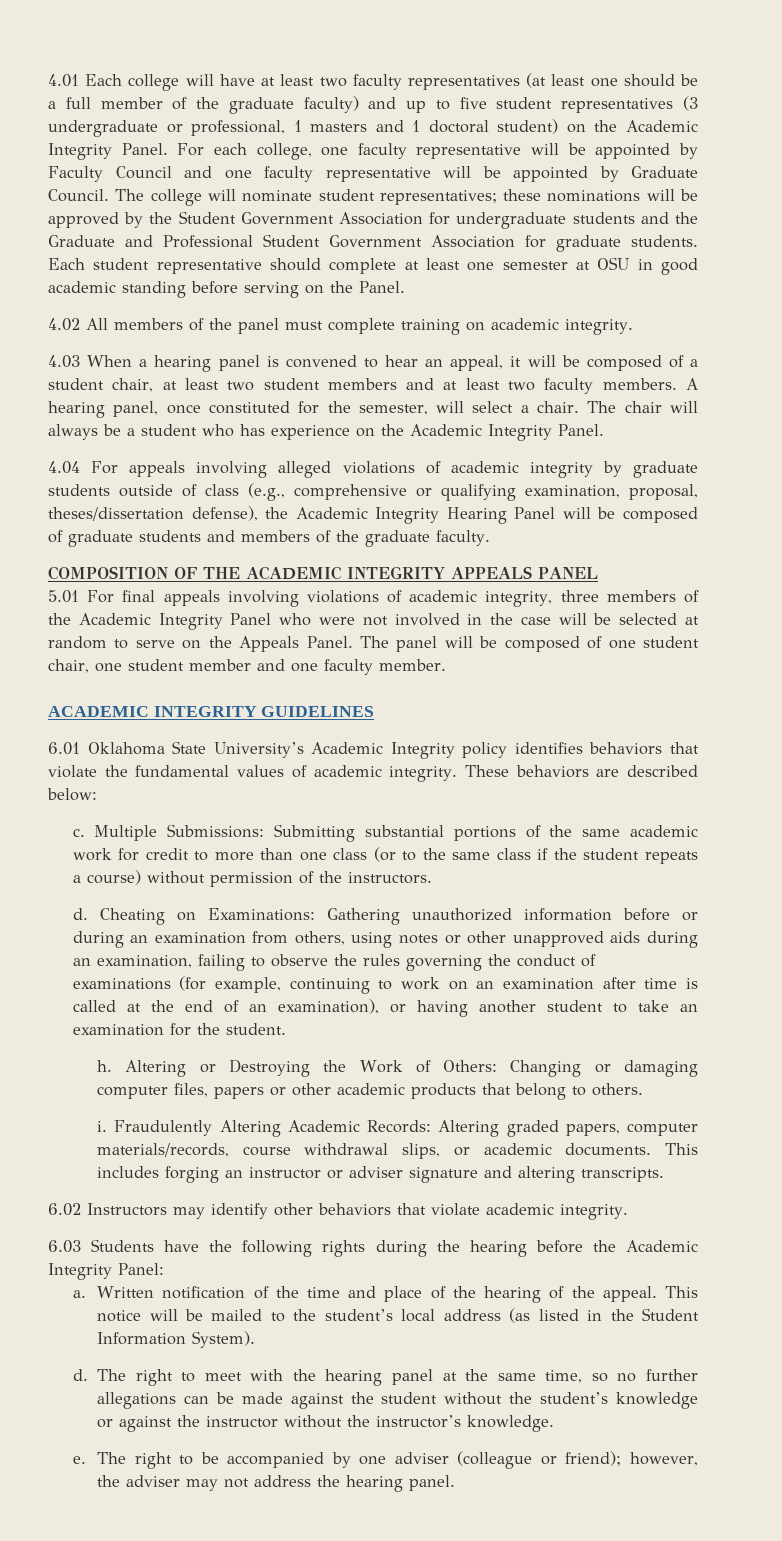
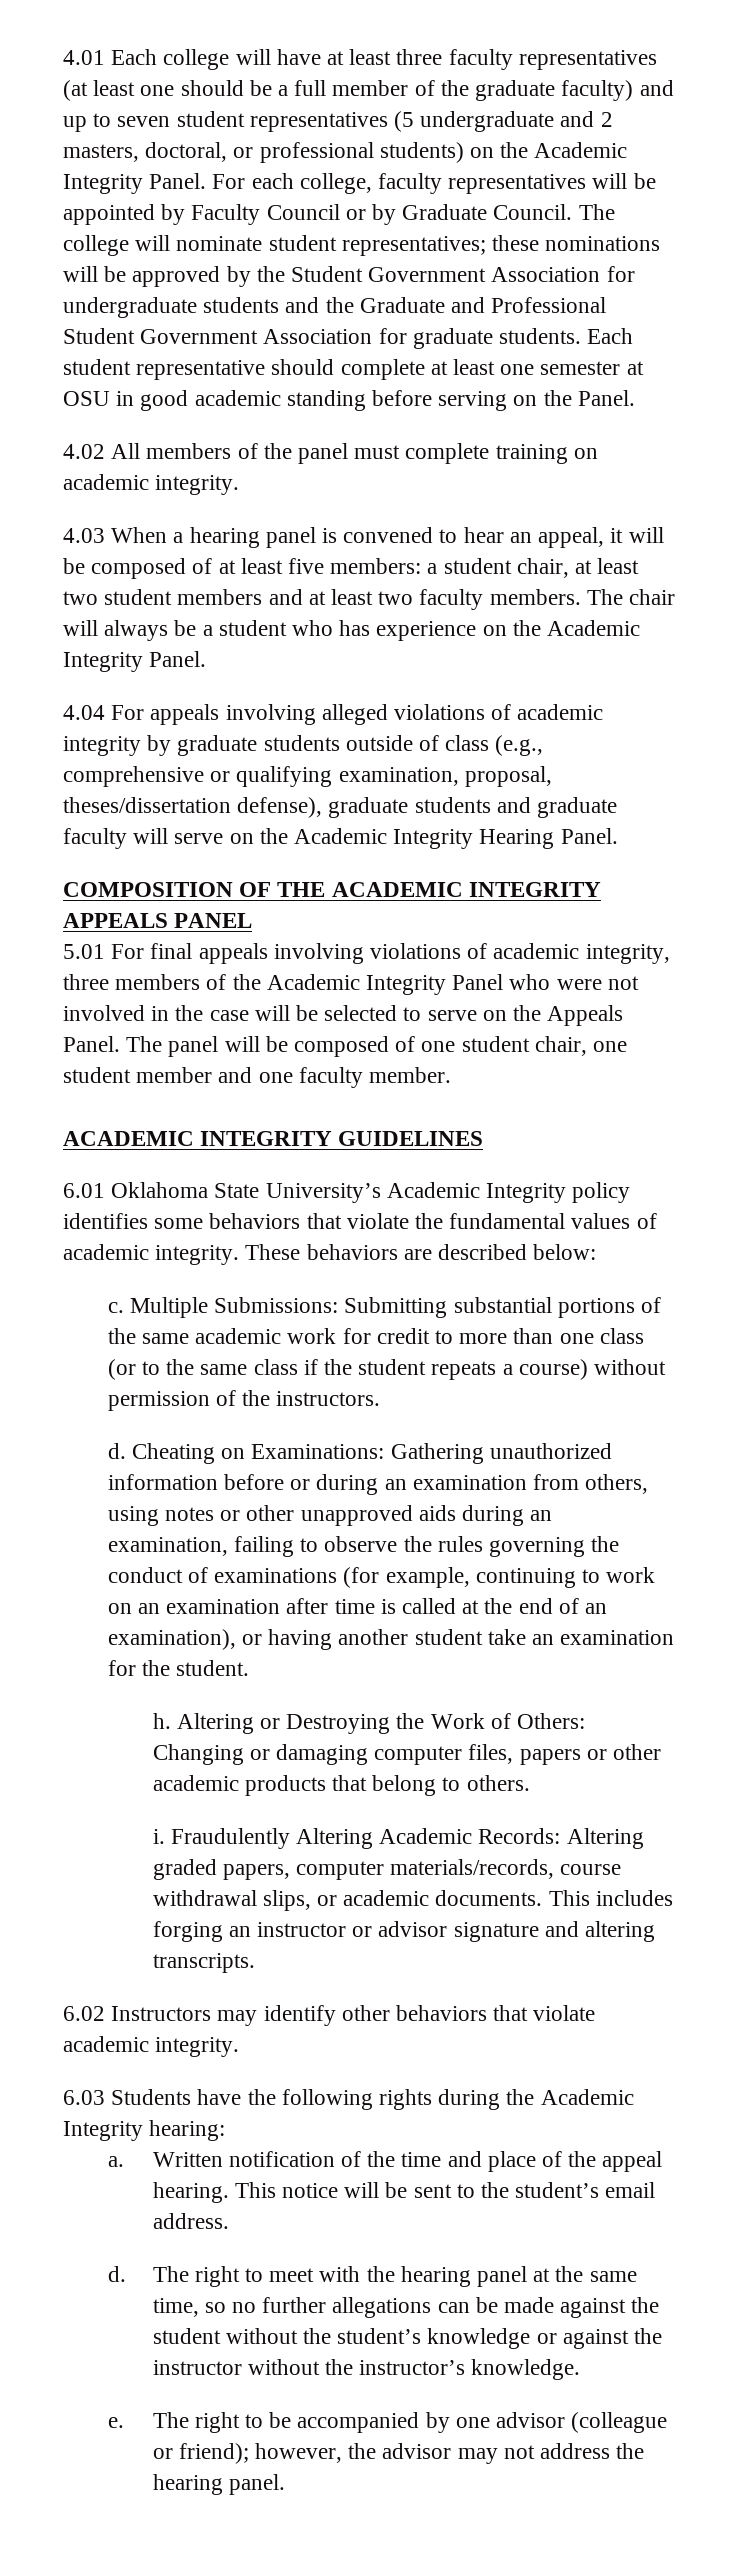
- 4.01 Each college will have at least two faculty representatives (at least one should be a full member of the graduate faculty) and up to five student representatives (3 undergraduate or professional, 1 masters and 1 doctoral student) on the Academic Integrity Panel.
+ 4.01 Each college will have at least three faculty representatives (at least one should be a full member of the graduate faculty) and up to seven student representatives (5 undergraduate and 2 masters, doctoral, or professional students) on the Academic Integrity Panel.
- For each college, one faculty representative will be appointed by Faculty Council and one faculty representative will be appointed by Graduate Council.
+ For each college, faculty representatives will be appointed by Faculty Council or by Graduate Council.
- 4.03 When a hearing panel is convened to hear an appeal, it will be composed of a student chair, at least two student members and at least two faculty members.
+ 4.03 When a hearing panel is convened to hear an appeal, it will be composed of at least five members: a student chair, at least two student members and at least two faculty members.
- A hearing panel, once constituted for the semester, will select a chair.
- 4.04 For appeals involving alleged violations of academic integrity by graduate students outside of class (e.g., comprehensive or qualifying examination, proposal, theses/dissertation defense), the Academic Integrity Hearing Panel will be composed of graduate students and members of the graduate faculty.
+ 4.04 For appeals involving alleged violations of academic integrity by graduate students outside of class (e.g., comprehensive or qualifying examination, proposal, theses/dissertation defense), graduate students and graduate faculty will serve on the Academic Integrity Hearing Panel.
- 5.01 For final appeals involving violations of academic integrity, three members of the Academic Integrity Panel who were not involved in the case will be selected at random to serve on the Appeals Panel.
+ 5.01 For final appeals involving violations of academic integrity, three members of the Academic Integrity Panel who were not involved in the case will be selected to serve on the Appeals Panel.
- 6.01 Oklahoma State University’s Academic Integrity policy identifies behaviors that violate the fundamental values of academic integrity.
+ 6.01 Oklahoma State University’s Academic Integrity policy identifies some behaviors that violate the fundamental values of academic integrity.
- Cheating on Examinations: Gathering unauthorized information before or during an examination from others, using notes or other unapproved aids during an examination, failing to observe the rules governing the conduct of examinations (for example, continuing to work on an examination after time is called at the end of an examination), or having another student to take an examination for the student.
+ Cheating on Examinations: Gathering unauthorized information before or during an examination from others, using notes or other unapproved aids during an examination, failing to observe the rules governing the conduct of examinations (for example, continuing to work on an examination after time is called at the end of an examination), or having another student take an examination for the student.
- This includes forging an instructor or adviser signature and altering transcripts.
+ This includes forging an instructor or advisor signature and altering transcripts.
- 6.03 Students have the following rights during the hearing before the Academic Integrity Panel:
+ 6.03 Students have the following rights during the Academic Integrity hearing:
- Written notification of the time and place of the hearing of the appeal.
+ Written notification of the time and place of the appeal hearing.
- This notice will be mailed to the student’s local address (as listed in the Student Information System).
+ This notice will be sent to the student’s email address.
- The right to be accompanied by one adviser (colleague or friend); however, the adviser may not address the hearing panel.
+ The right to be accompanied by one advisor (colleague or friend); however, the advisor may not address the hearing panel.

